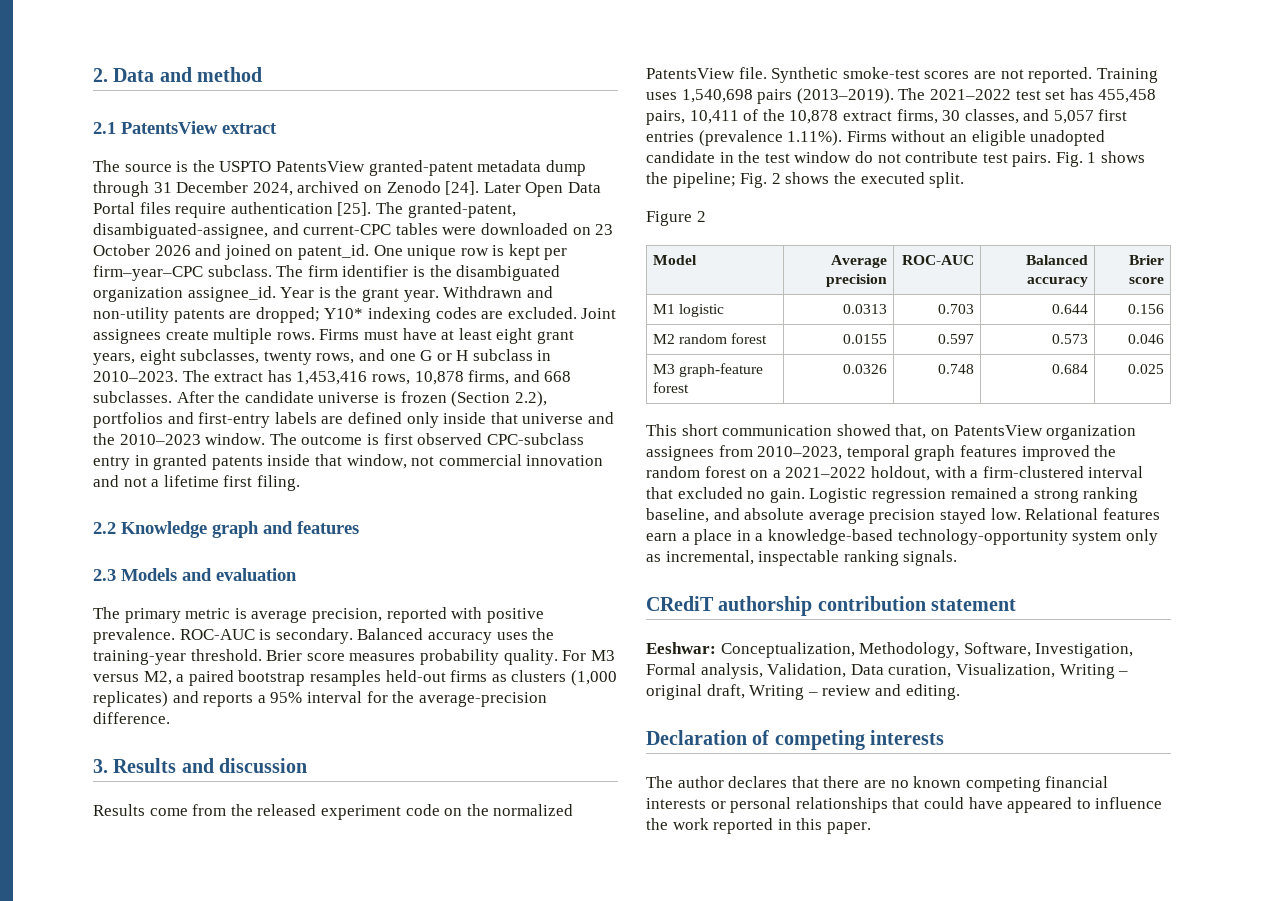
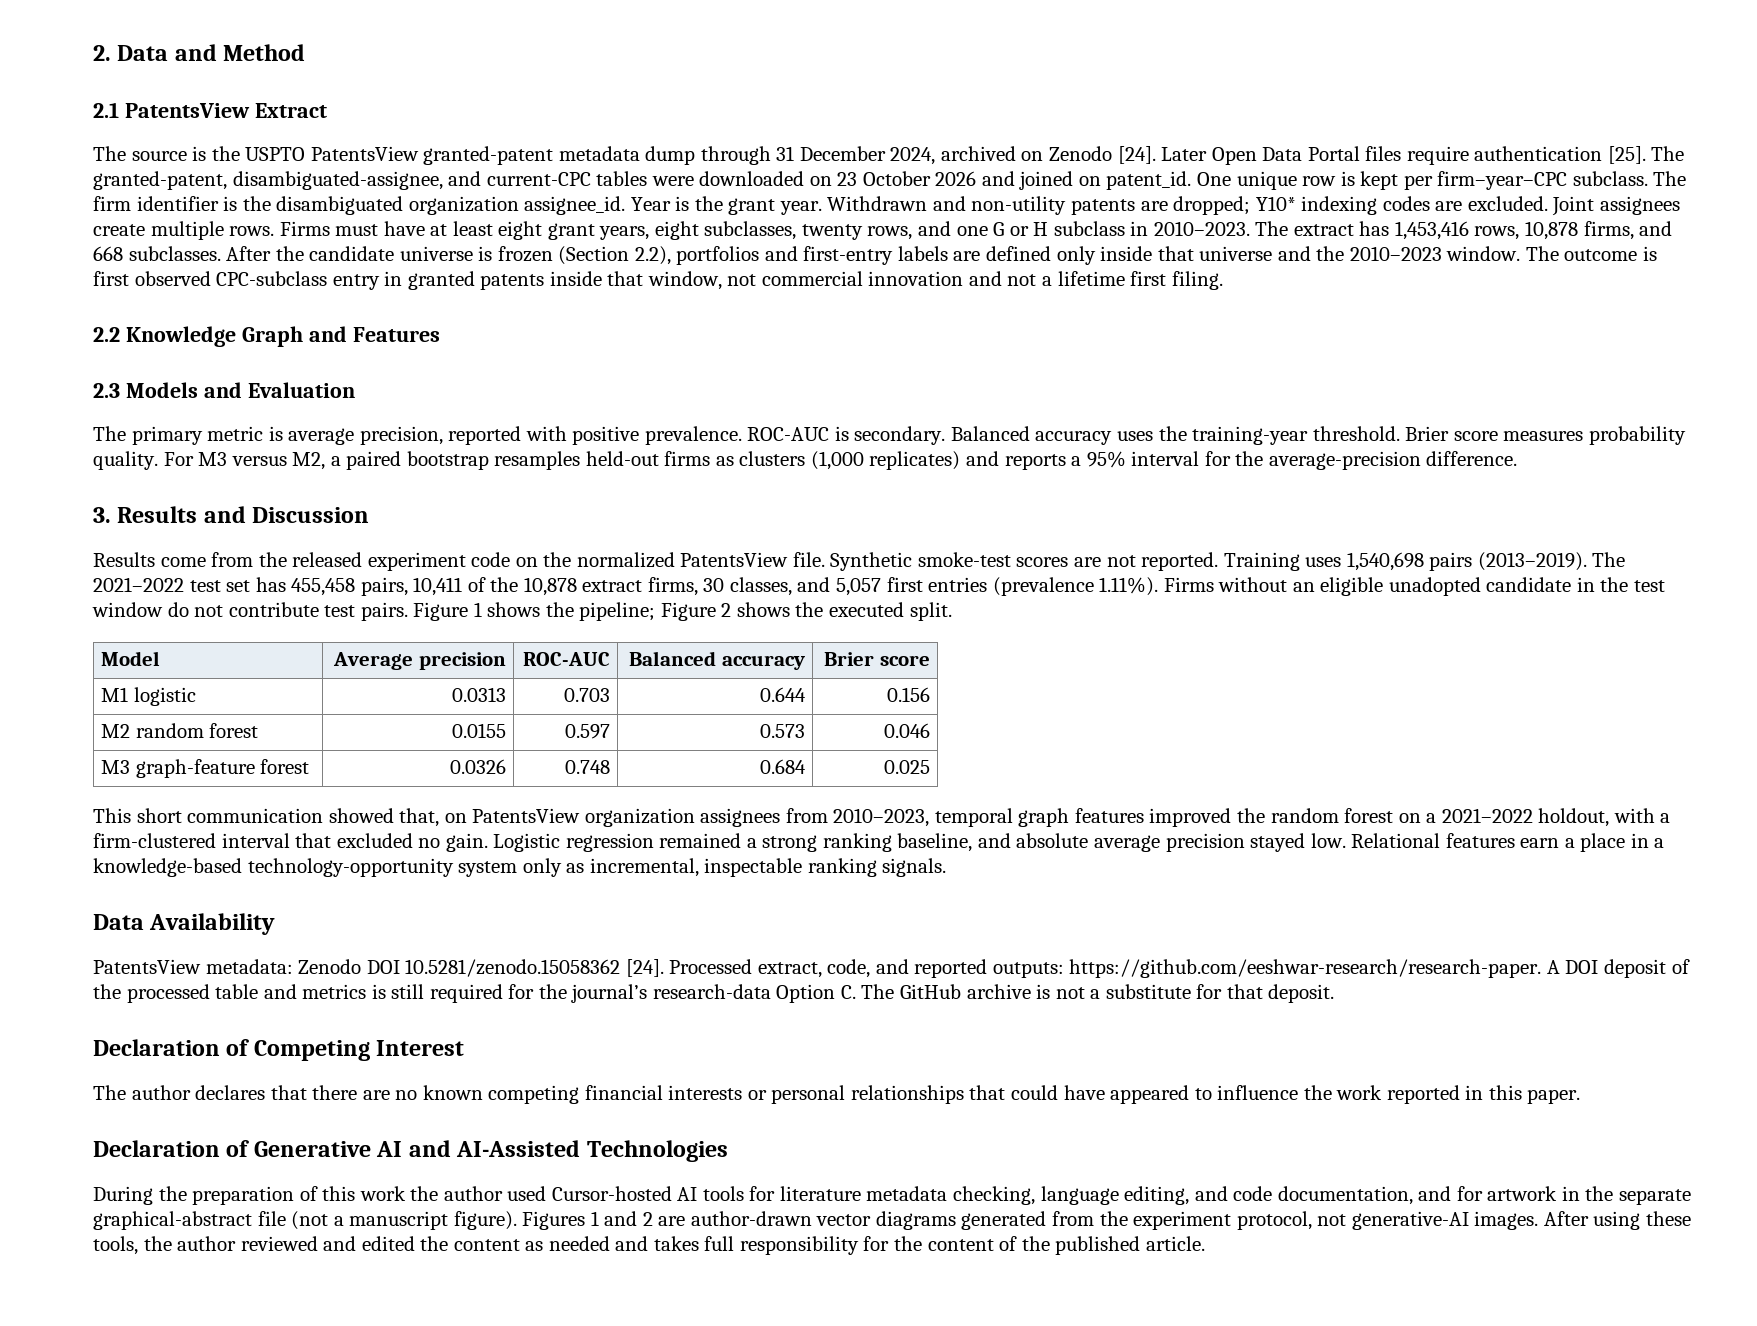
- 2. Data and method
+ 2. Data and Method
- 2.1 PatentsView extract
+ 2.1 PatentsView Extract
- 2.2 Knowledge graph and features
+ 2.2 Knowledge Graph and Features
- 2.3 Models and evaluation
+ 2.3 Models and Evaluation
- 3. Results and discussion
+ 3. Results and Discussion
- Fig. 1 shows the pipeline; Fig. 2 shows the executed split.
+ Figure 1 shows the pipeline; Figure 2 shows the executed split.
- Figure 2
- CRediT authorship contribution statement
- Eeshwar: Conceptualization, Methodology, Software, Investigation, Formal analysis, Validation, Data curation, Visualization, Writing – original draft, Writing – review and editing.
- Declaration of competing interests
+ Data Availability
+ PatentsView metadata: Zenodo DOI 10.5281/zenodo.15058362 [24]. Processed extract, code, and reported outputs: https://github.com/eeshwar-research/research-paper. A DOI deposit of the processed table and metrics is still required for the journal’s research-data Option C. The GitHub archive is not a substitute for that deposit.
+ Declaration of Competing Interest
+ Declaration of Generative AI and AI-Assisted Technologies
+ During the preparation of this work the author used Cursor-hosted AI tools for literature metadata checking, language editing, and code documentation, and for artwork in the separate graphical-abstract file (not a manuscript figure). Figures 1 and 2 are author-drawn vector diagrams generated from the experiment protocol, not generative-AI images. After using these tools, the author reviewed and edited the content as needed and takes full responsibility for the content of the published article.

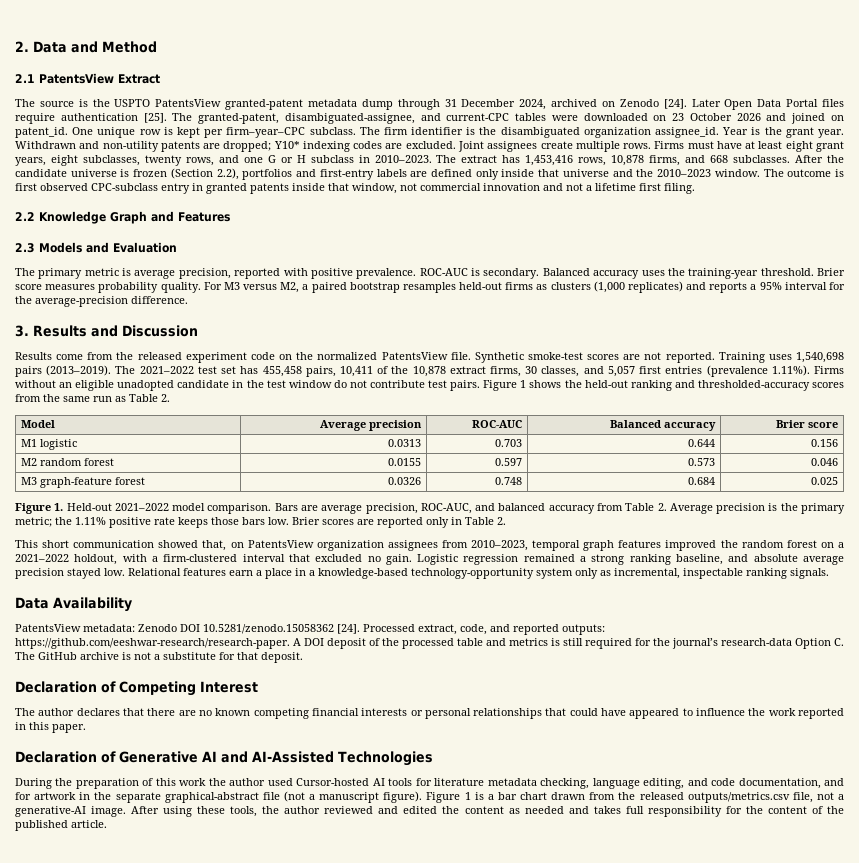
- Figure 1 shows the pipeline; Figure 2 shows the executed split.
+ Figure 1 shows the held-out ranking and thresholded-accuracy scores from the same run as Table 2.
+ Figure 1. Held-out 2021–2022 model comparison. Bars are average precision, ROC-AUC, and balanced accuracy from Table 2. Average precision is the primary metric; the 1.11% positive rate keeps those bars low. Brier scores are reported only in Table 2.
- Figures 1 and 2 are author-drawn vector diagrams generated from the experiment protocol, not generative-AI images.
+ Figure 1 is a bar chart drawn from the released outputs/metrics.csv file, not a generative-AI image.

